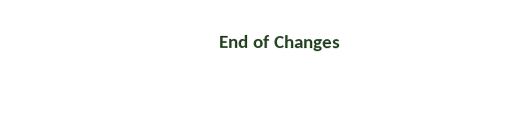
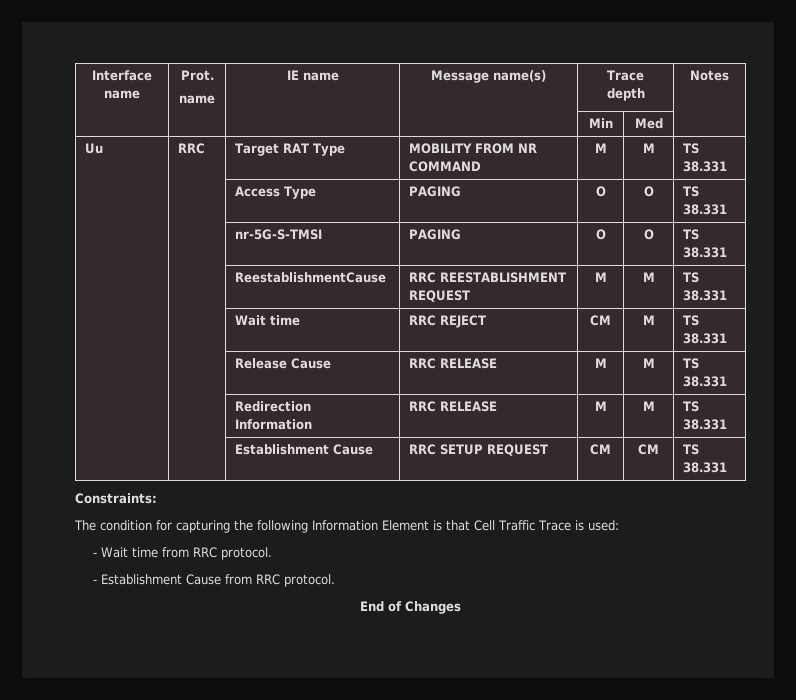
+ Interface name | Prot.
+ name | IE name | Message name(s) | Trace depth | Notes
+ | | | | Min | Med |
+ Uu | RRC | Target RAT Type | MOBILITY FROM NR COMMAND | M | M | TS 38.331
+ | | Access Type | PAGING | O | O | TS 38.331
+ | | nr-5G-S-TMSI | PAGING | O | O | TS 38.331
+ | | ReestablishmentCause | RRC REESTABLISHMENT REQUEST | M | M | TS 38.331
+ | | Wait time | RRC REJECT | CM | M | TS 38.331
+ | | Release Cause | RRC RELEASE | M | M | TS 38.331
+ | | Redirection Information | RRC RELEASE | M | M | TS 38.331
+ | | Establishment Cause | RRC SETUP REQUEST | CM | CM | TS 38.331
+ Constraints:
+ The condition for capturing the following Information Element is that Cell Traffic Trace is used:
+ - Wait time from RRC protocol.
+ - Establishment Cause from RRC protocol.

